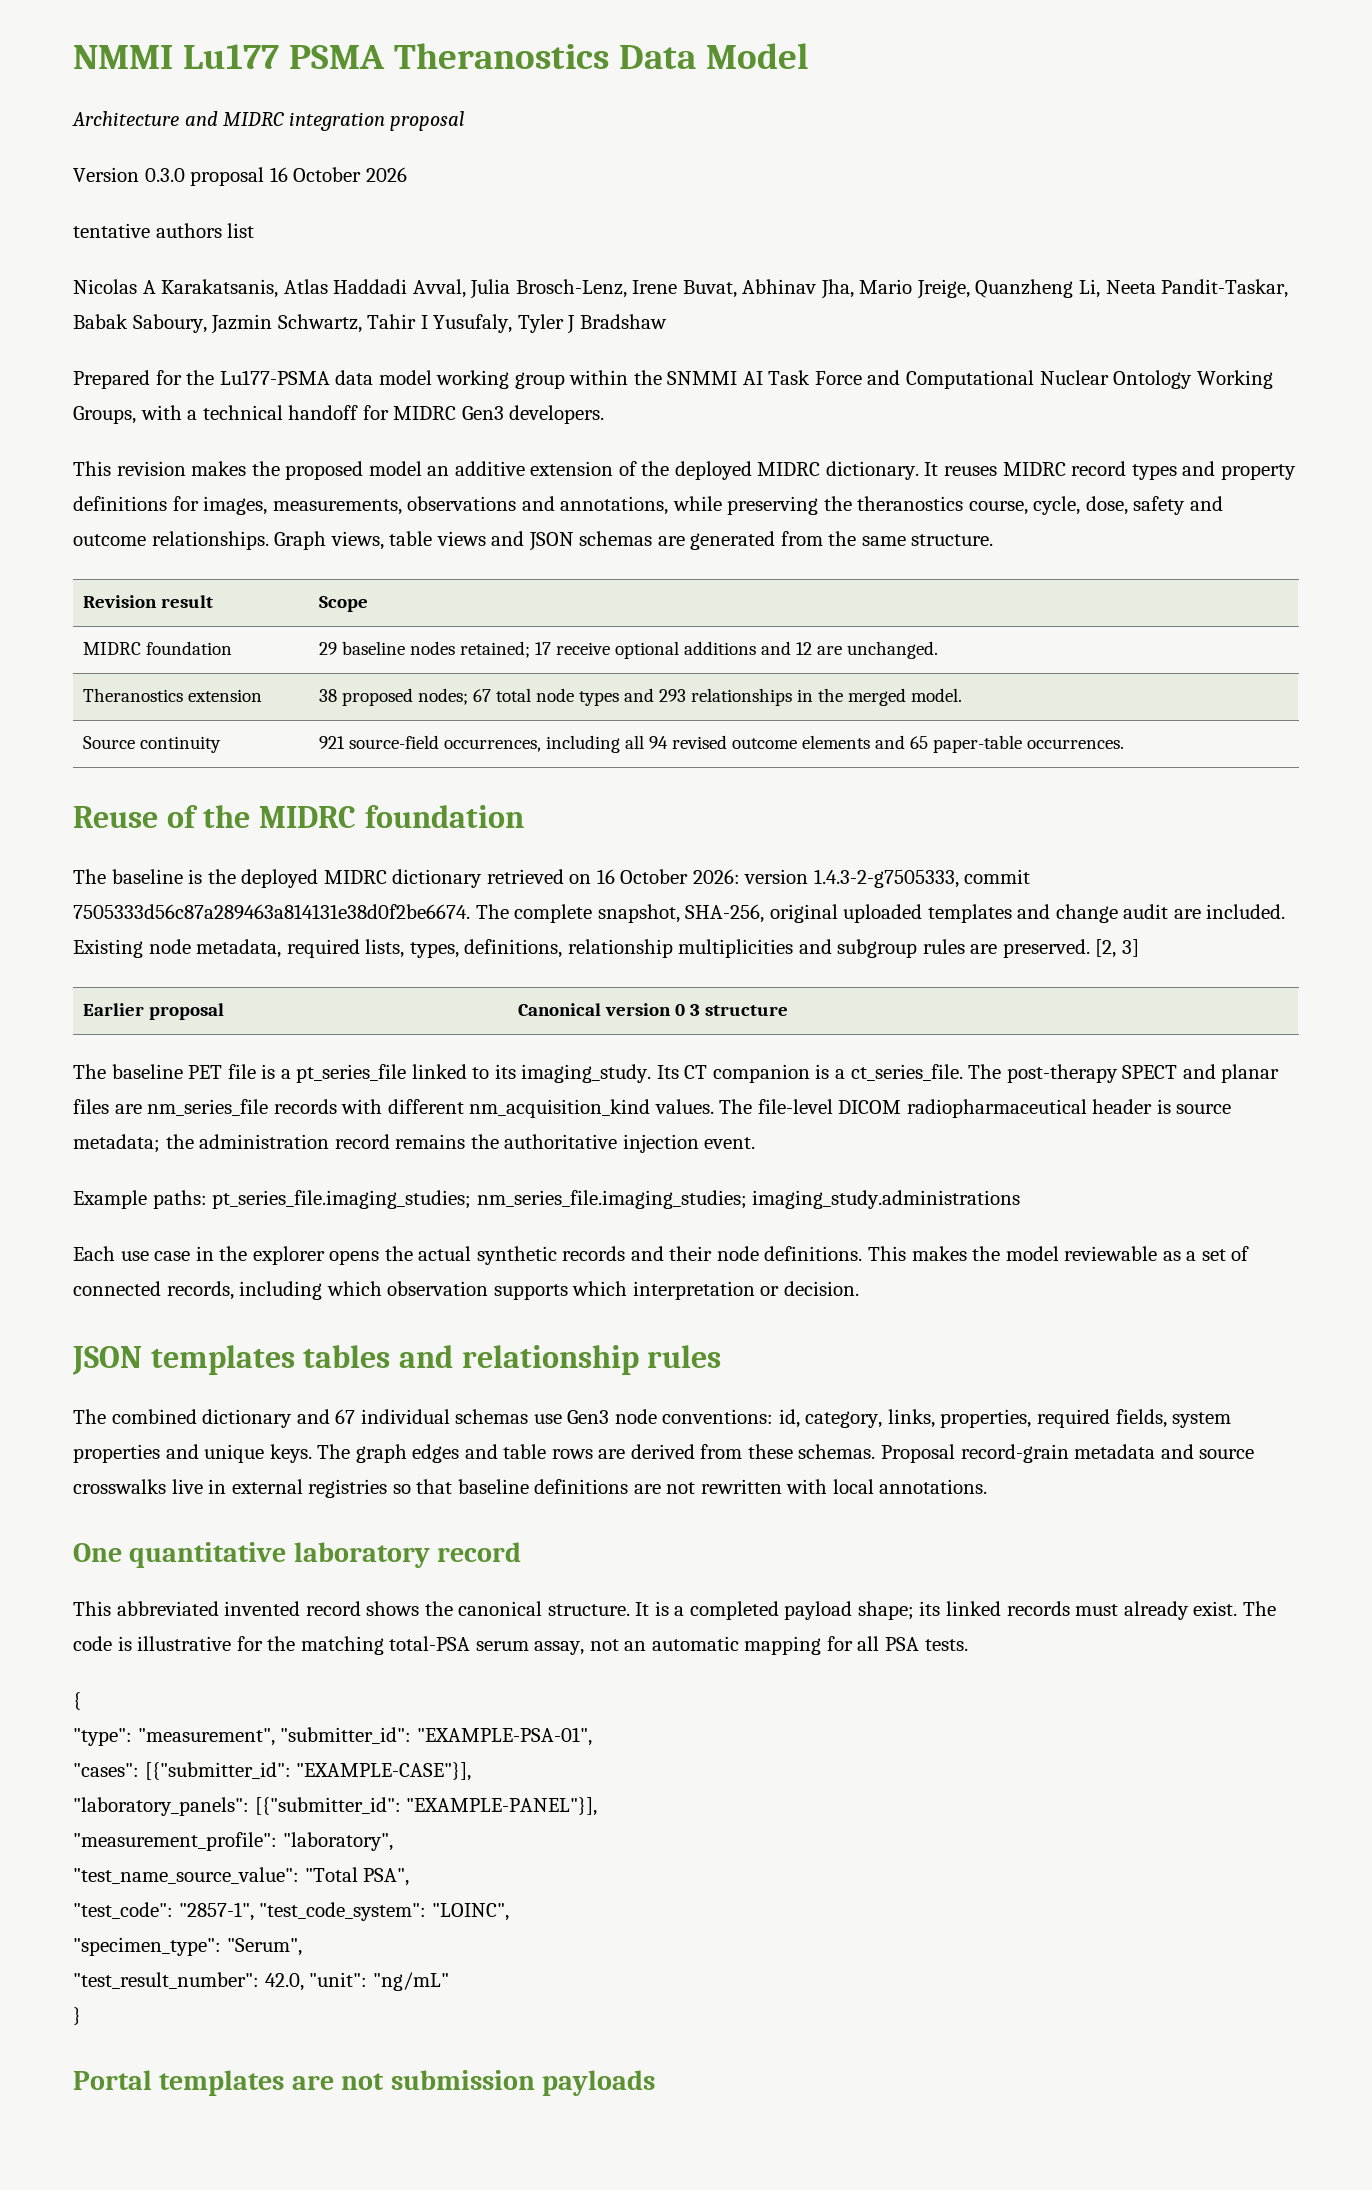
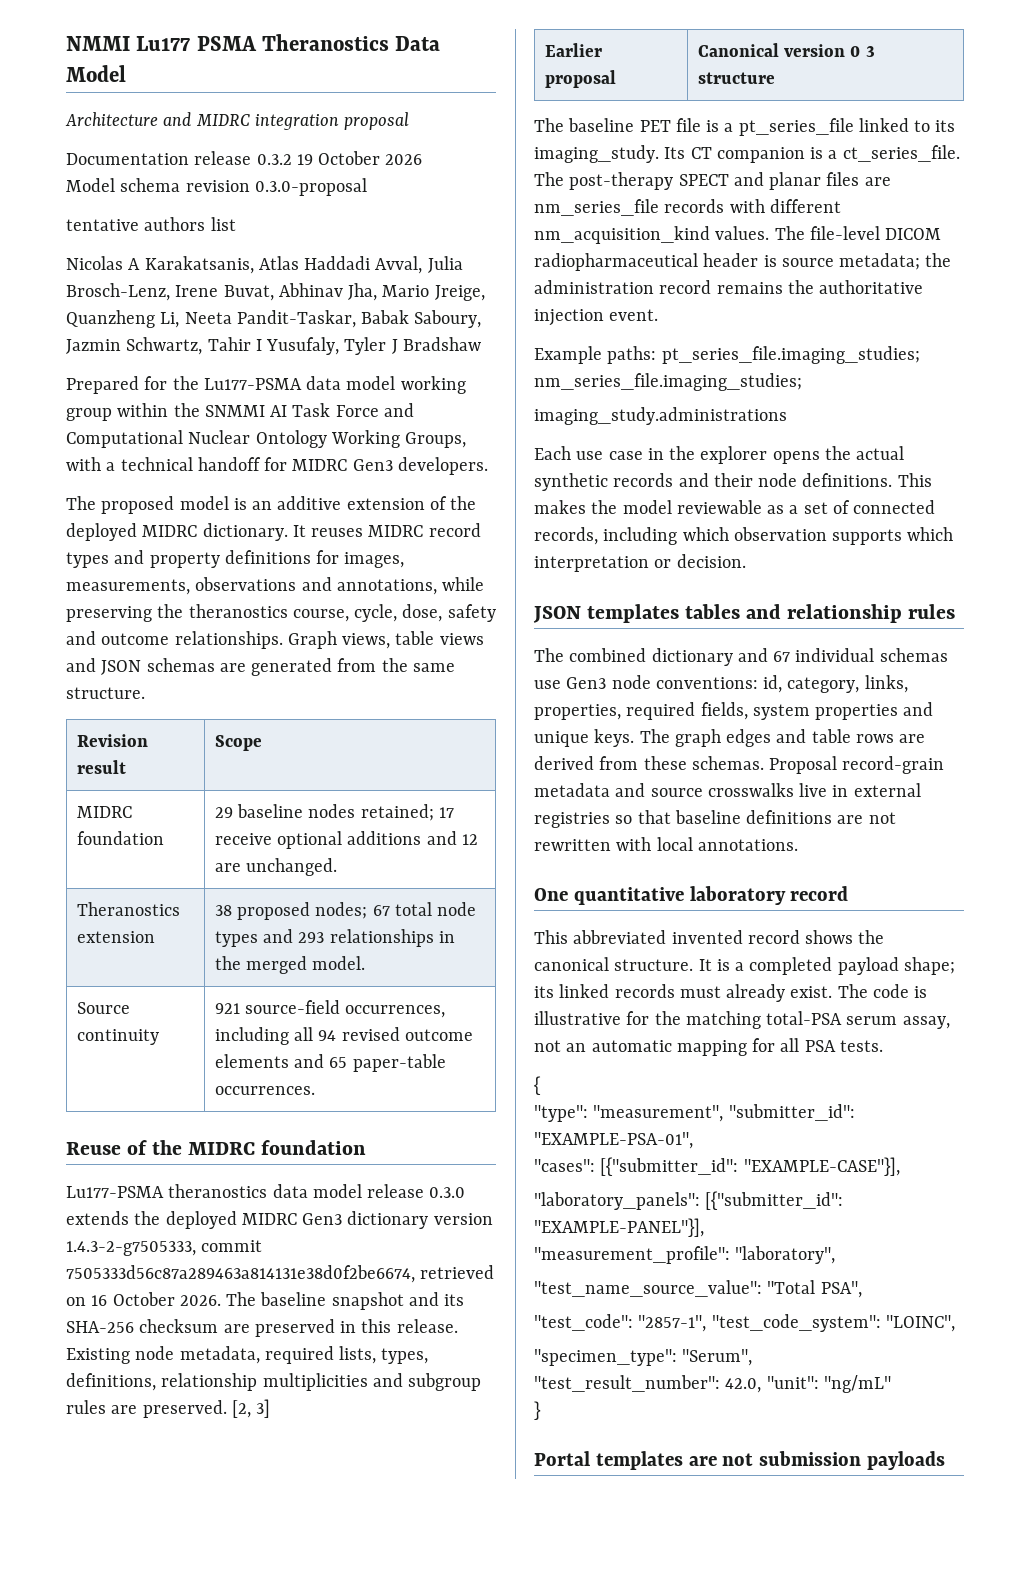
- Version 0.3.0 proposal 16 October 2026
+ Documentation release 0.3.2 19 October 2026
+ Model schema revision 0.3.0-proposal
- This revision makes the proposed model an additive extension of the deployed MIDRC dictionary.
+ The proposed model is an additive extension of the deployed MIDRC dictionary.
- The baseline is the deployed MIDRC dictionary retrieved on 16 October 2026: version 1.4.3-2-g7505333, commit 7505333d56c87a289463a814131e38d0f2be6674. The complete snapshot, SHA-256, original uploaded templates and change audit are included.
+ Lu177-PSMA theranostics data model release 0.3.0 extends the deployed MIDRC Gen3 dictionary version 1.4.3-2-g7505333, commit 7505333d56c87a289463a814131e38d0f2be6674, retrieved on 16 October 2026. The baseline snapshot and its SHA-256 checksum are preserved in this release.
- Example paths: pt_series_file.imaging_studies; nm_series_file.imaging_studies; imaging_study.administrations
+ Example paths: pt_series_file.imaging_studies; nm_series_file.imaging_studies;
+ imaging_study.administrations

